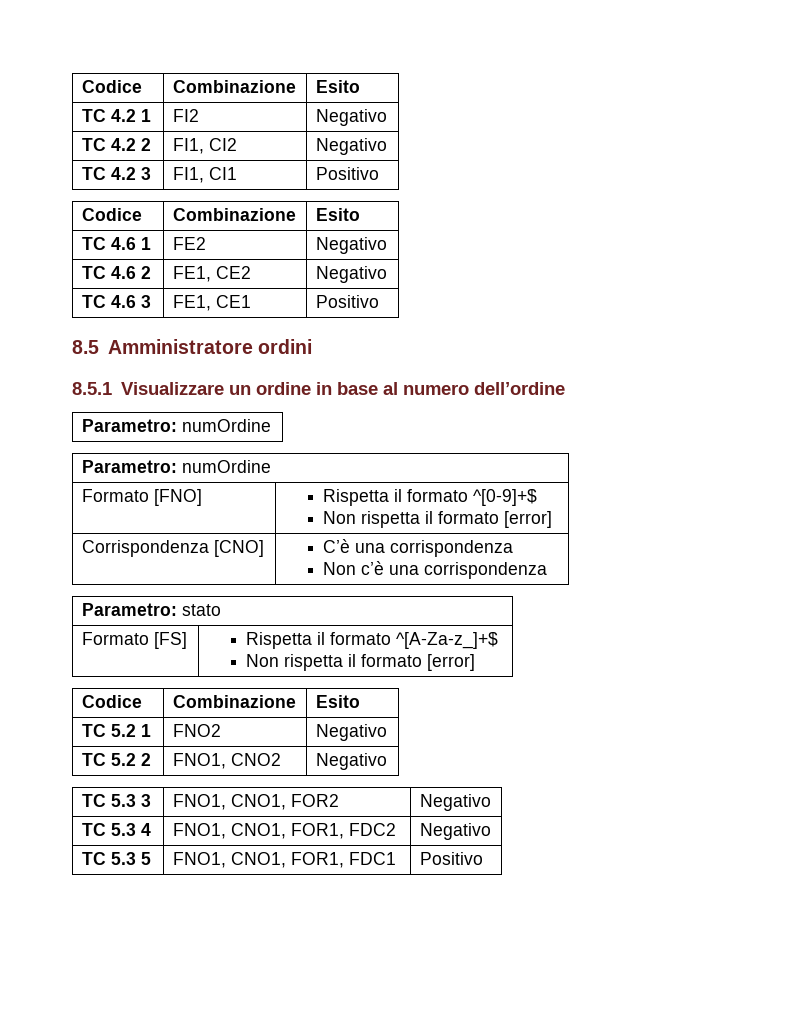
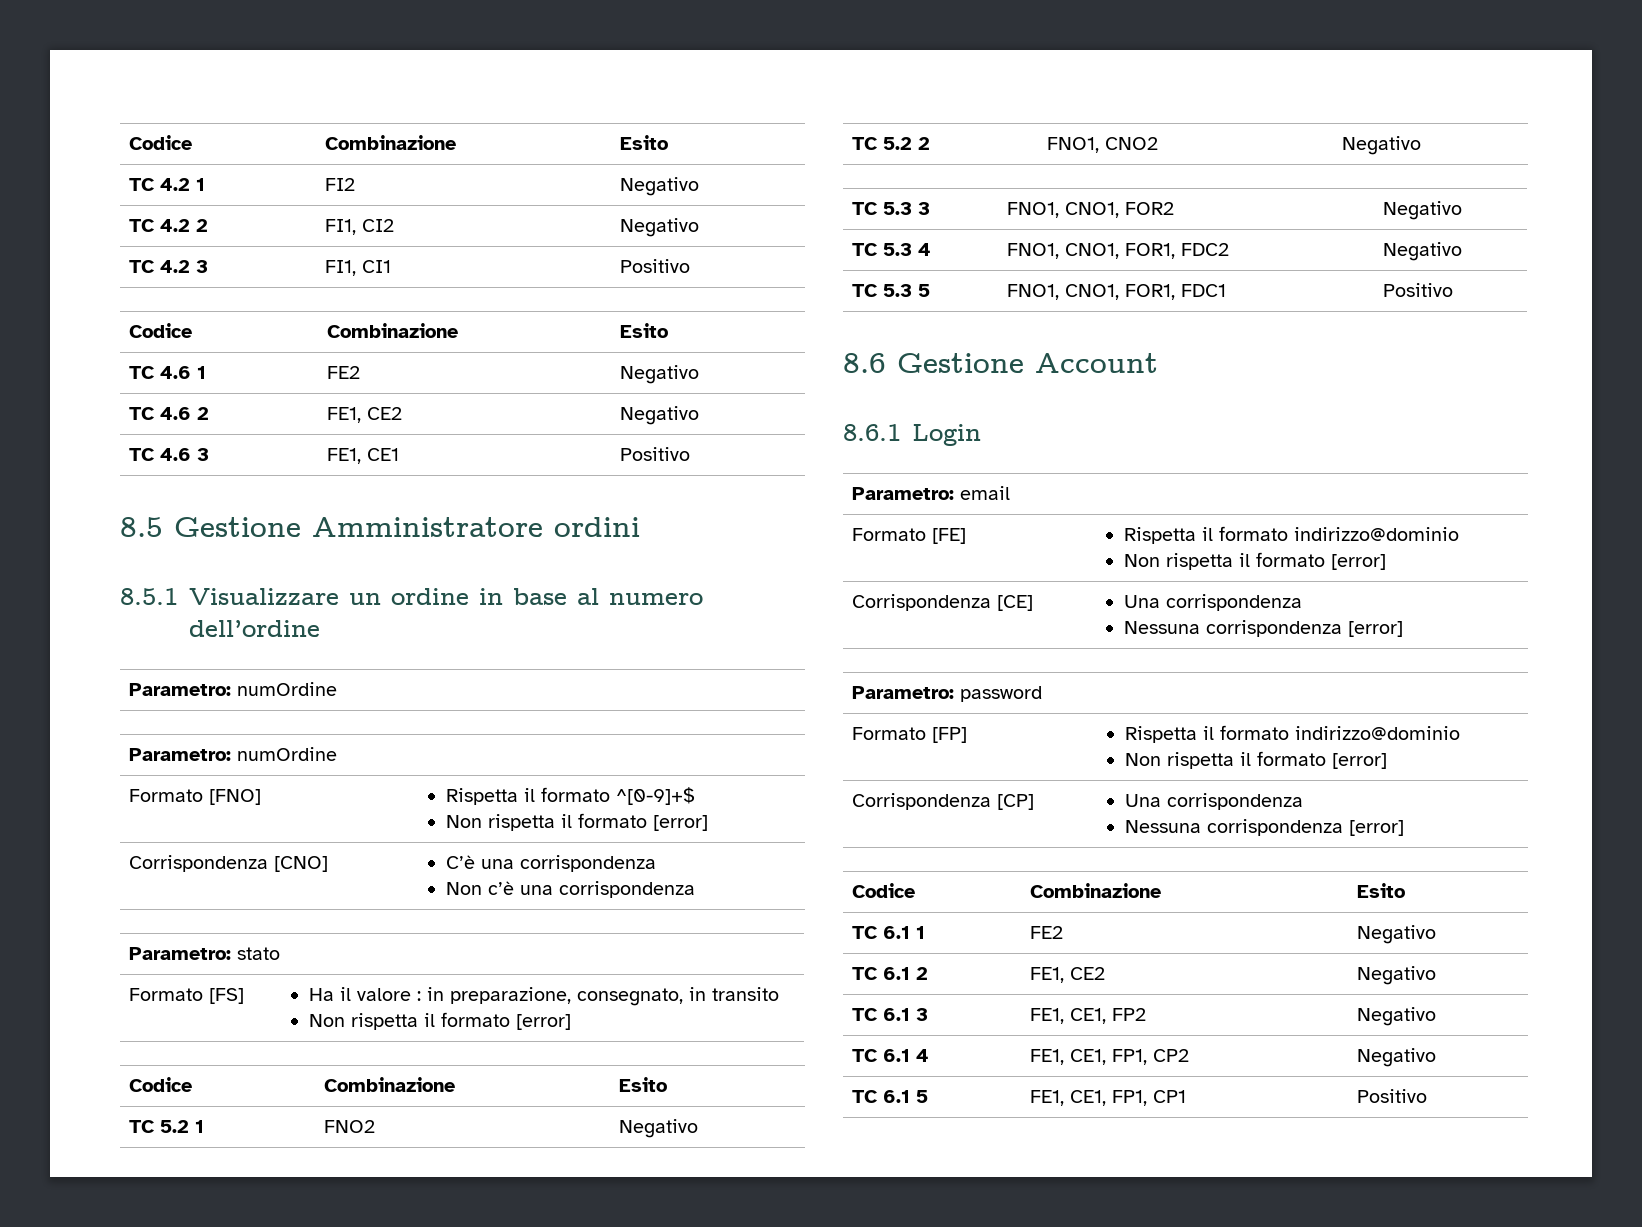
- 8.5 Amministratore ordini
+ 8.5 Gestione Amministratore ordini
- Formato [FS] | Rispetta il formato ^[A-Za-z_]+$
+ Formato [FS] | Ha il valore : in preparazione, consegnato, in transito
+ 8.6 Gestione Account
+ 8.6.1 Login
+ Parametro: email
+ Formato [FE] | Rispetta il formato indirizzo@dominio
+ Non rispetta il formato [error]
+ Corrispondenza [CE] | Una corrispondenza
+ Nessuna corrispondenza [error]
+ Parametro: password
+ Formato [FP] | Rispetta il formato indirizzo@dominio
+ Non rispetta il formato [error]
+ Corrispondenza [CP] | Una corrispondenza
+ Nessuna corrispondenza [error]
+ Codice | Combinazione | Esito
+ TC 6.1 1 | FE2 | Negativo
+ TC 6.1 2 | FE1, CE2 | Negativo
+ TC 6.1 3 | FE1, CE1, FP2 | Negativo
+ TC 6.1 4 | FE1, CE1, FP1, CP2 | Negativo
+ TC 6.1 5 | FE1, CE1, FP1, CP1 | Positivo

